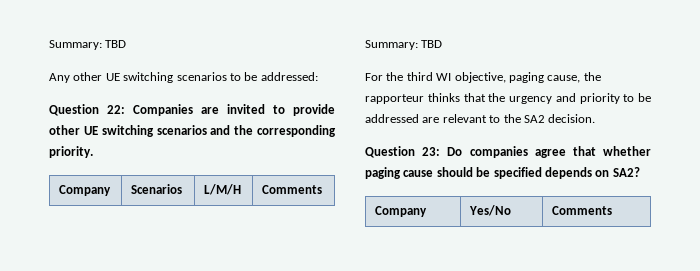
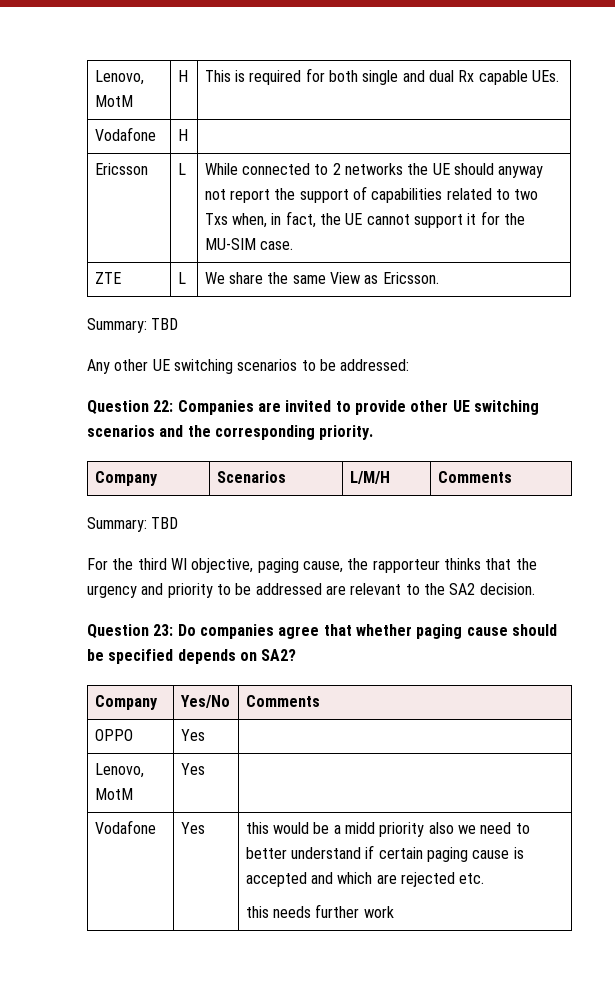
+ Lenovo, MotM | H | This is required for both single and dual Rx capable UEs.
+ Vodafone | H |
+ Ericsson | L | While connected to 2 networks the UE should anyway not report the support of capabilities related to two Txs when, in fact, the UE cannot support it for the MU-SIM case.
+ ZTE | L | We share the same View as Ericsson.
+ OPPO | Yes |
+ Lenovo, MotM | Yes |
+ Vodafone | Yes | this would be a midd priority also we need to better understand if certain paging cause is accepted and which are rejected etc.
+ this needs further work

